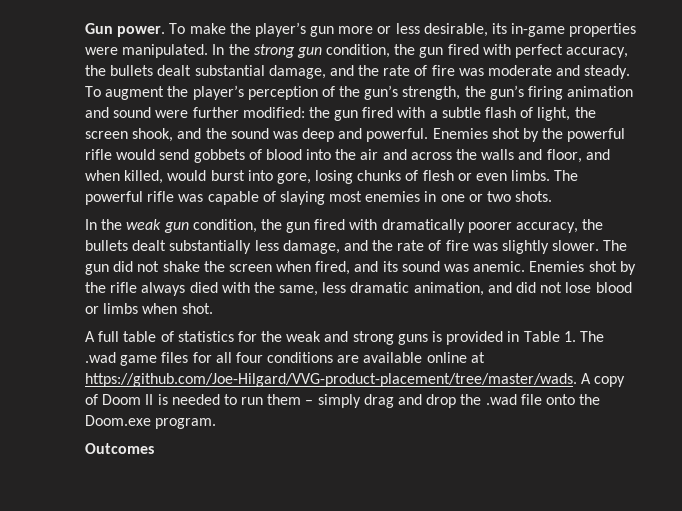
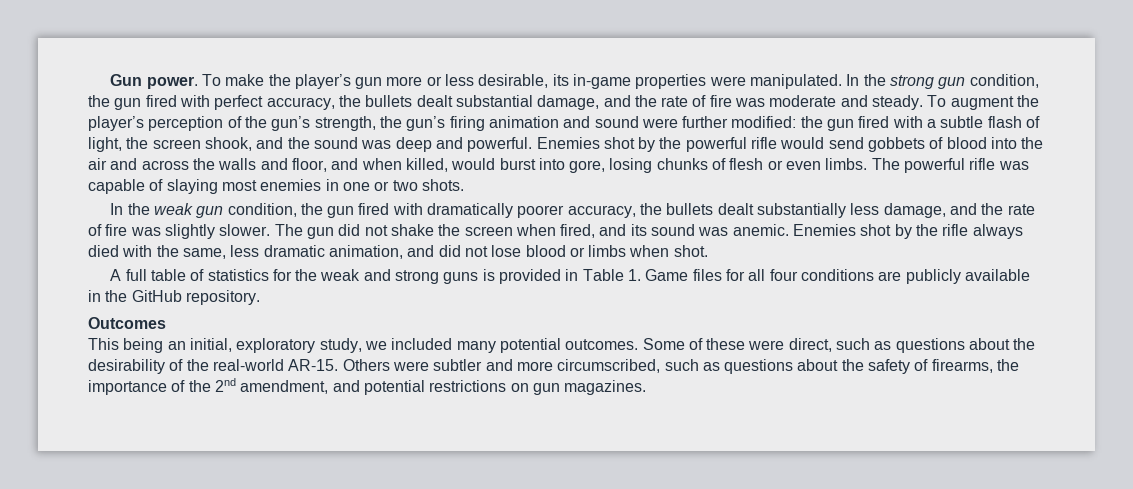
- A full table of statistics for the weak and strong guns is provided in Table 1. The .wad game files for all four conditions are available online at https://github.com/Joe-Hilgard/VVG-product-placement/tree/master/wads. A copy of Doom II is needed to run them – simply drag and drop the .wad file onto the Doom.exe program.
+ A full table of statistics for the weak and strong guns is provided in Table 1. Game files for all four conditions are publicly available in the GitHub repository.
  Outcomes
+ This being an initial, exploratory study, we included many potential outcomes. Some of these were direct, such as questions about the desirability of the real-world AR-15. Others were subtler and more circumscribed, such as questions about the safety of firearms, the importance of the 2nd amendment, and potential restrictions on gun magazines.

